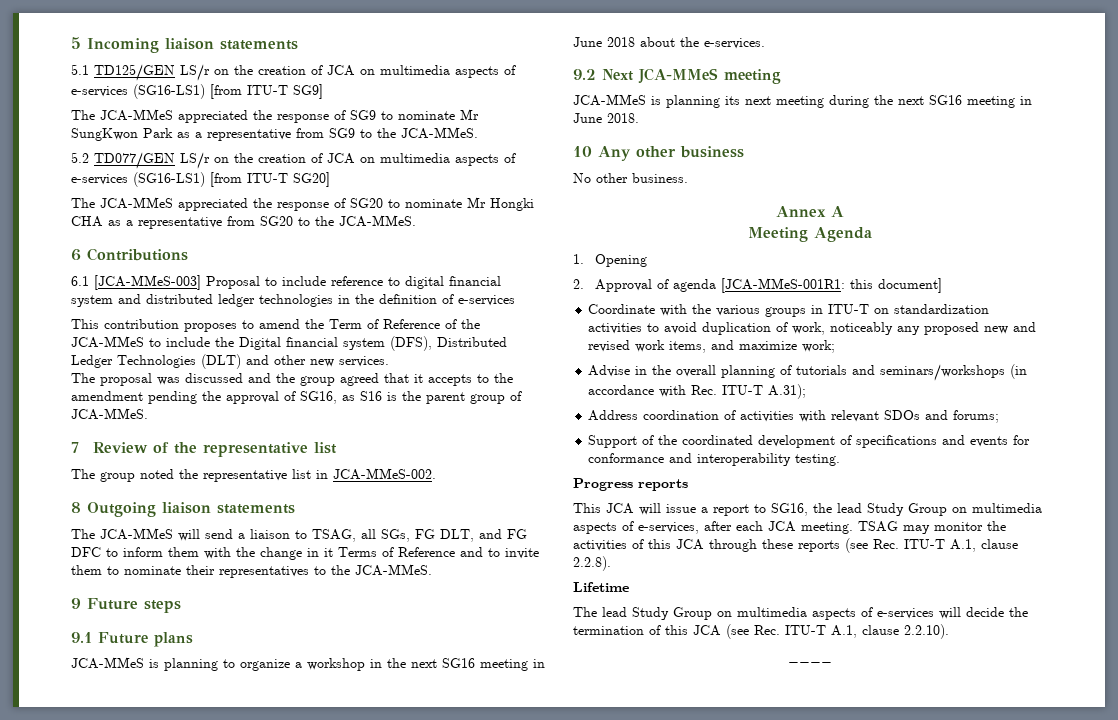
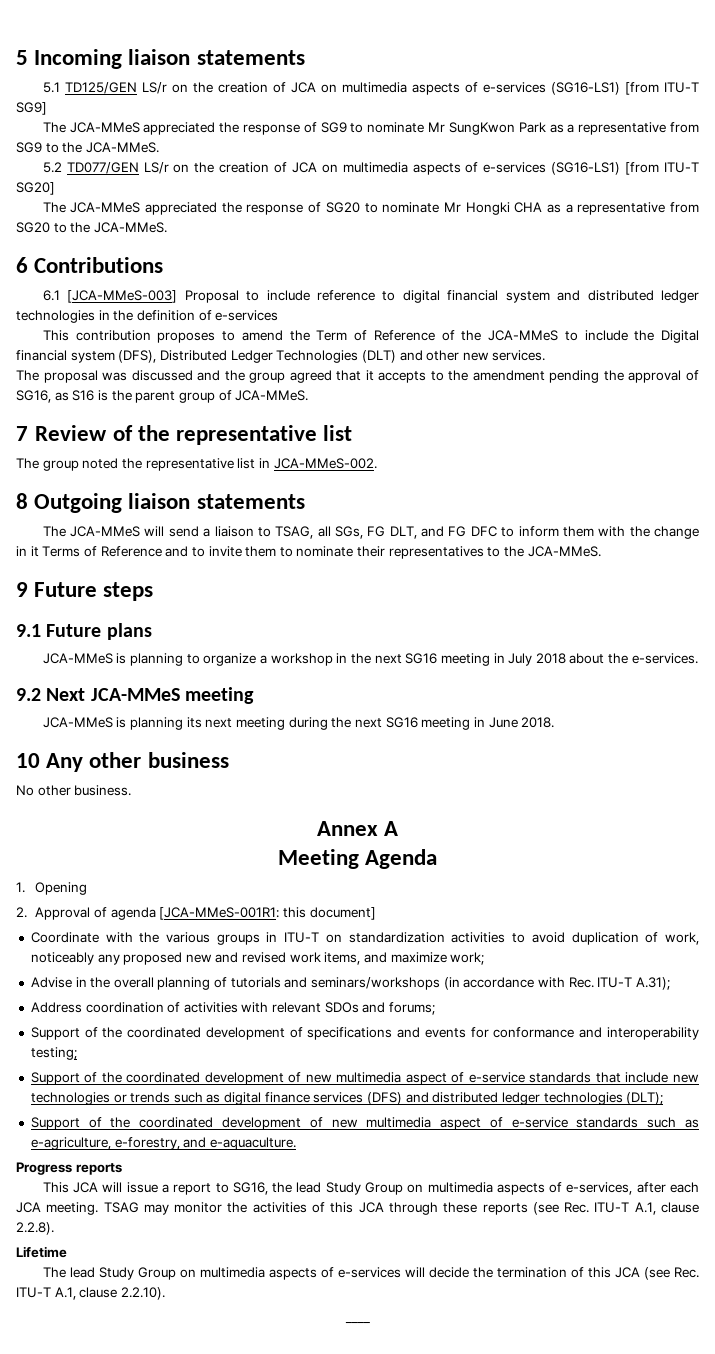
- JCA-MMeS is planning to organize a workshop in the next SG16 meeting in June 2018 about the e-services.
+ JCA-MMeS is planning to organize a workshop in the next SG16 meeting in July 2018 about the e-services.
- Support of the coordinated development of specifications and events for conformance and interoperability testing.
+ Support of the coordinated development of specifications and events for conformance and interoperability testing;
+ Support of the coordinated development of new multimedia aspect of e-service standards that include new technologies or trends such as digital finance services (DFS) and distributed ledger technologies (DLT);
+ Support of the coordinated development of new multimedia aspect of e-service standards such as e-agriculture, e-forestry, and e-aquaculture.

